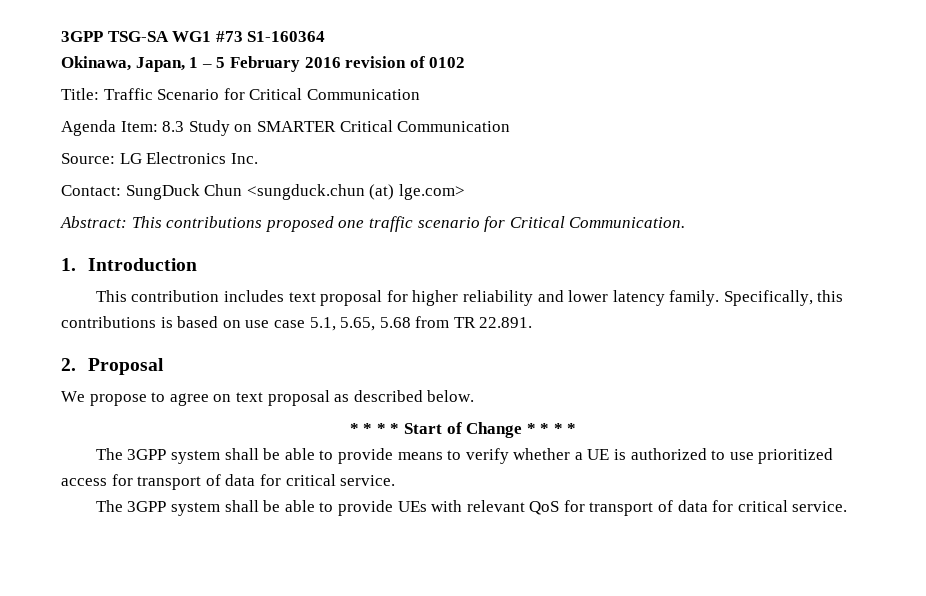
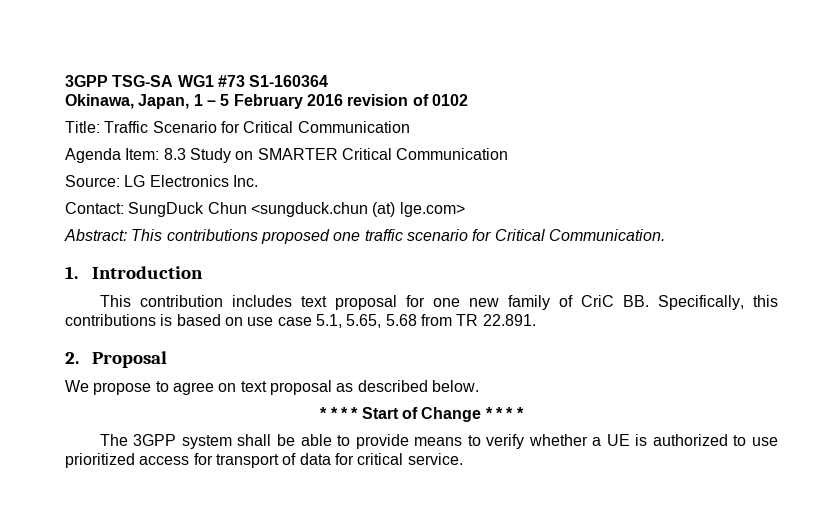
- This contribution includes text proposal for higher reliability and lower latency family. Specifically, this contributions is based on use case 5.1, 5.65, 5.68 from TR 22.891.
+ This contribution includes text proposal for one new family of CriC BB. Specifically, this contributions is based on use case 5.1, 5.65, 5.68 from TR 22.891.
- The 3GPP system shall be able to provide UEs with relevant QoS for transport of data for critical service.

